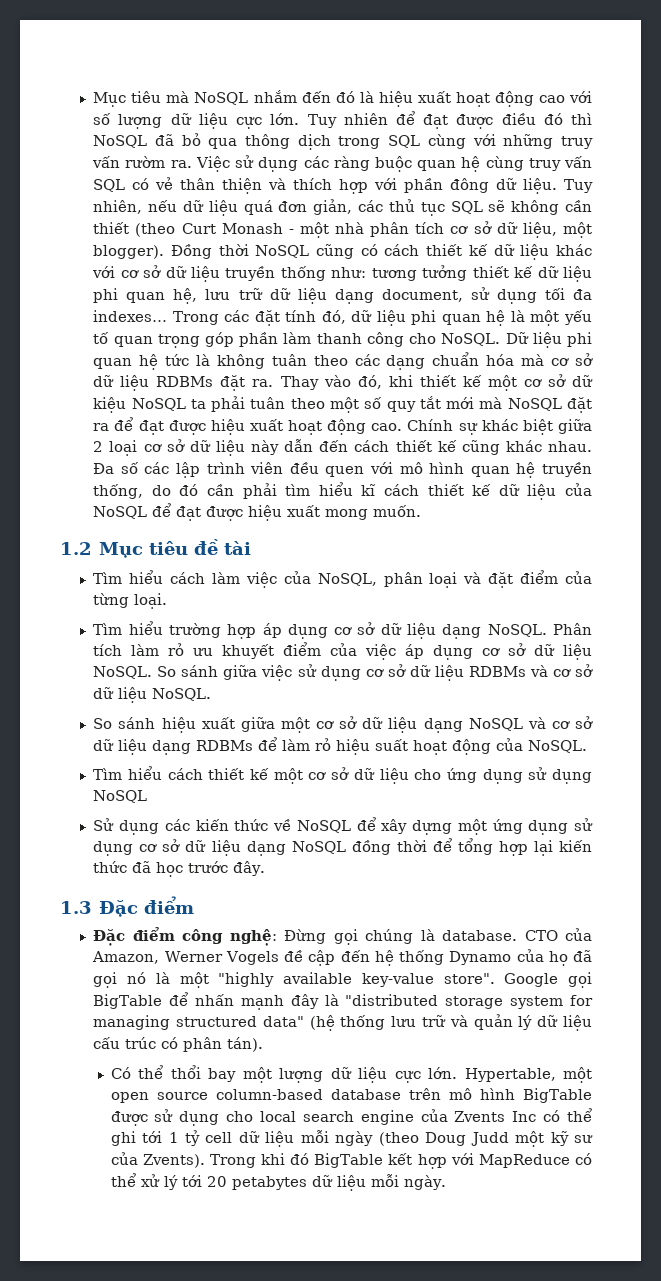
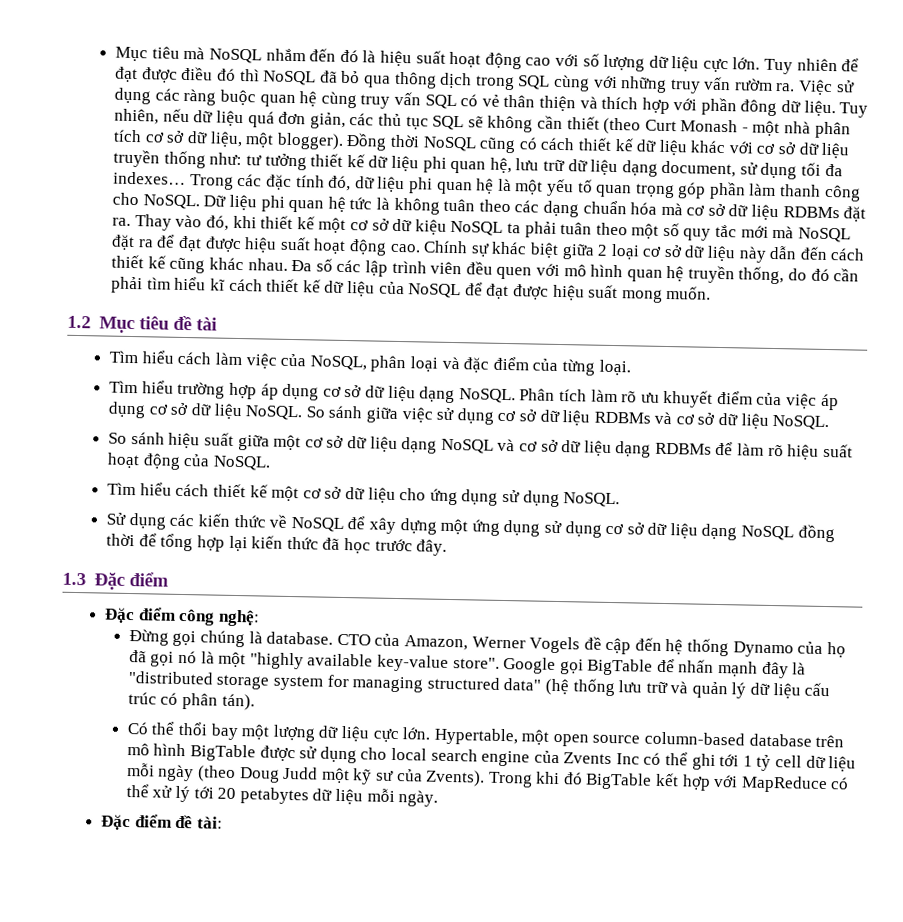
- Mục tiêu mà NoSQL nhắm đến đó là hiệu xuất hoạt động cao với số lượng dữ liệu cực lớn.
+ Mục tiêu mà NoSQL nhắm đến đó là hiệu suất hoạt động cao với số lượng dữ liệu cực lớn.
- Đồng thời NoSQL cũng có cách thiết kế dữ liệu khác với cơ sở dữ liệu truyền thống như: tương tưởng thiết kế dữ liệu phi quan hệ, lưu trữ dữ liệu dạng document, sử dụng tối đa indexes…
+ Đồng thời NoSQL cũng có cách thiết kế dữ liệu khác với cơ sở dữ liệu truyền thống như: tư tưởng thiết kế dữ liệu phi quan hệ, lưu trữ dữ liệu dạng document, sử dụng tối đa indexes…
- Trong các đặt tính đó, dữ liệu phi quan hệ là một yếu tố quan trọng góp phần làm thanh công cho NoSQL.
+ Trong các đặc tính đó, dữ liệu phi quan hệ là một yếu tố quan trọng góp phần làm thanh công cho NoSQL.
- Thay vào đó, khi thiết kế một cơ sở dữ kiệu NoSQL ta phải tuân theo một số quy tắt mới mà NoSQL đặt ra để đạt được hiệu xuất hoạt động cao.
+ Thay vào đó, khi thiết kế một cơ sở dữ kiệu NoSQL ta phải tuân theo một số quy tắc mới mà NoSQL đặt ra để đạt được hiệu suất hoạt động cao.
- Đa số các lập trình viên đều quen với mô hình quan hệ truyền thống, do đó cần phải tìm hiểu kĩ cách thiết kế dữ liệu của NoSQL để đạt được hiệu xuất mong muốn.
+ Đa số các lập trình viên đều quen với mô hình quan hệ truyền thống, do đó cần phải tìm hiểu kĩ cách thiết kế dữ liệu của NoSQL để đạt được hiệu suất mong muốn.
- Tìm hiểu cách làm việc của NoSQL, phân loại và đặt điểm của từng loại.
+ Tìm hiểu cách làm việc của NoSQL, phân loại và đặc điểm của từng loại.
- Phân tích làm rỏ ưu khuyết điểm của việc áp dụng cơ sở dữ liệu NoSQL.
+ Phân tích làm rõ ưu khuyết điểm của việc áp dụng cơ sở dữ liệu NoSQL.
- So sánh hiệu xuất giữa một cơ sở dữ liệu dạng NoSQL và cơ sở dữ liệu dạng RDBMs để làm rỏ hiệu suất hoạt động của NoSQL.
+ So sánh hiệu suất giữa một cơ sở dữ liệu dạng NoSQL và cơ sở dữ liệu dạng RDBMs để làm rõ hiệu suất hoạt động của NoSQL.
- Tìm hiểu cách thiết kế một cơ sở dữ liệu cho ứng dụng sử dụng NoSQL
+ Tìm hiểu cách thiết kế một cơ sở dữ liệu cho ứng dụng sử dụng NoSQL.
- Đặc điểm công nghệ: Đừng gọi chúng là database.
+ Đặc điểm công nghệ:
+ Đừng gọi chúng là database.
+ Đặc điểm đề tài:

